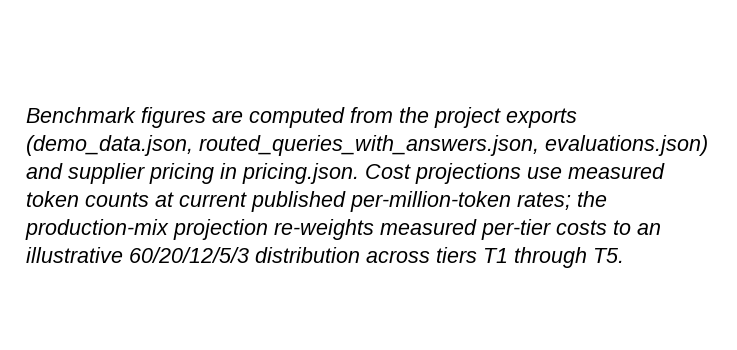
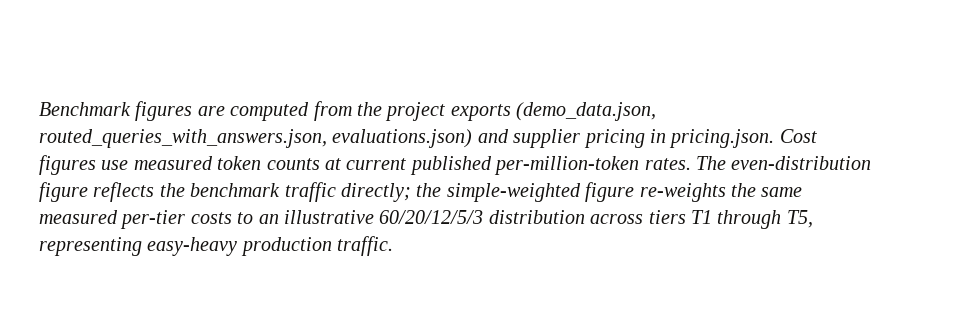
- Benchmark figures are computed from the project exports (demo_data.json, routed_queries_with_answers.json, evaluations.json) and supplier pricing in pricing.json. Cost projections use measured token counts at current published per-million-token rates; the production-mix projection re-weights measured per-tier costs to an illustrative 60/20/12/5/3 distribution across tiers T1 through T5.
+ Benchmark figures are computed from the project exports (demo_data.json, routed_queries_with_answers.json, evaluations.json) and supplier pricing in pricing.json. Cost figures use measured token counts at current published per-million-token rates. The even-distribution figure reflects the benchmark traffic directly; the simple-weighted figure re-weights the same measured per-tier costs to an illustrative 60/20/12/5/3 distribution across tiers T1 through T5, representing easy-heavy production traffic.

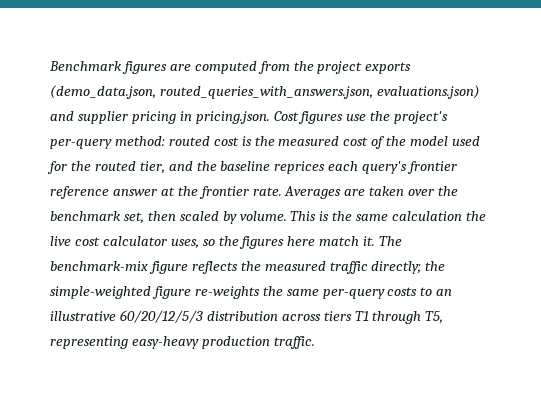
- Benchmark figures are computed from the project exports (demo_data.json, routed_queries_with_answers.json, evaluations.json) and supplier pricing in pricing.json. Cost figures use measured token counts at current published per-million-token rates. The even-distribution figure reflects the benchmark traffic directly; the simple-weighted figure re-weights the same measured per-tier costs to an illustrative 60/20/12/5/3 distribution across tiers T1 through T5, representing easy-heavy production traffic.
+ Benchmark figures are computed from the project exports (demo_data.json, routed_queries_with_answers.json, evaluations.json) and supplier pricing in pricing.json. Cost figures use the project's per-query method: routed cost is the measured cost of the model used for the routed tier, and the baseline reprices each query's frontier reference answer at the frontier rate. Averages are taken over the benchmark set, then scaled by volume. This is the same calculation the live cost calculator uses, so the figures here match it. The benchmark-mix figure reflects the measured traffic directly; the simple-weighted figure re-weights the same per-query costs to an illustrative 60/20/12/5/3 distribution across tiers T1 through T5, representing easy-heavy production traffic.

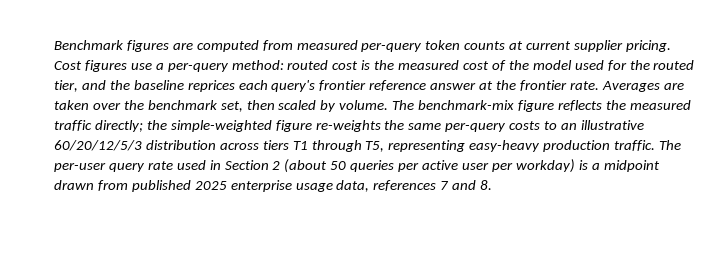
- Benchmark figures are computed from the project exports (demo_data.json, routed_queries_with_answers.json, evaluations.json) and supplier pricing in pricing.json. Cost figures use the project's per-query method: routed cost is the measured cost of the model used for the routed tier, and the baseline reprices each query's frontier reference answer at the frontier rate.
+ Benchmark figures are computed from measured per-query token counts at current supplier pricing. Cost figures use a per-query method: routed cost is the measured cost of the model used for the routed tier, and the baseline reprices each query's frontier reference answer at the frontier rate.
- This is the same calculation the live cost calculator uses, so the figures here match it.
+ The per-user query rate used in Section 2 (about 50 queries per active user per workday) is a midpoint drawn from published 2025 enterprise usage data, references 7 and 8.

